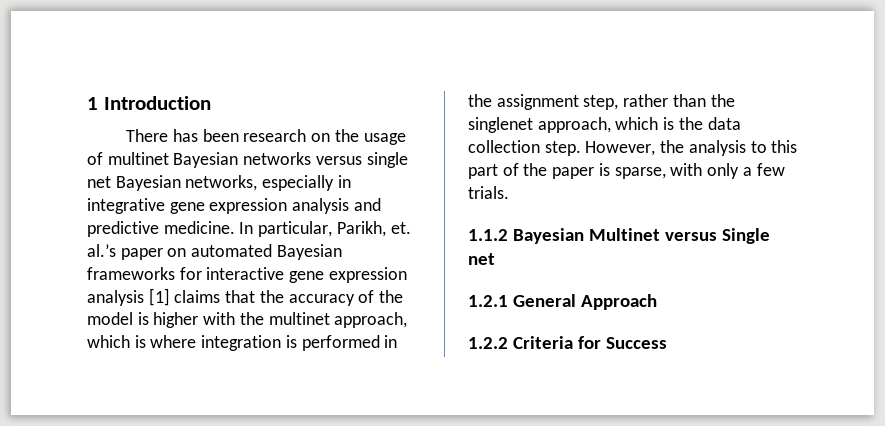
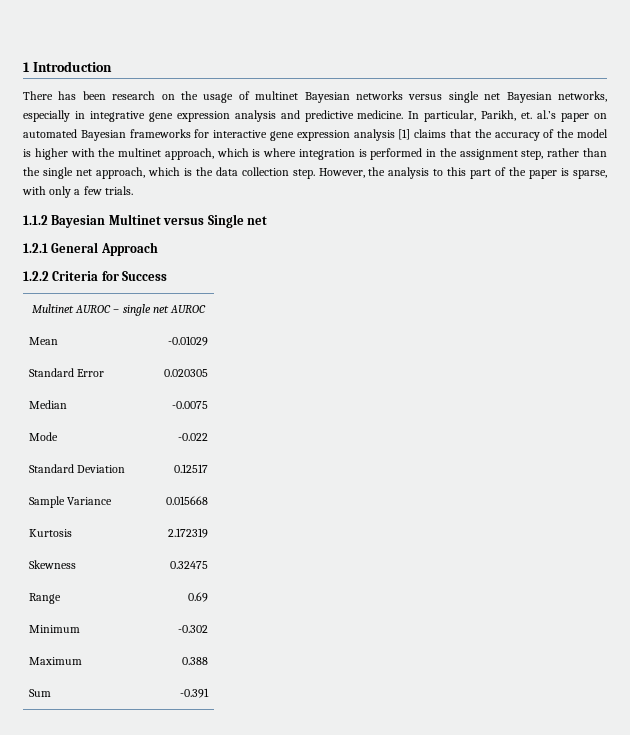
- In particular, Parikh, et. al.’s paper on automated Bayesian frameworks for interactive gene expression analysis [1] claims that the accuracy of the model is higher with the multinet approach, which is where integration is performed in the assignment step, rather than the singlenet approach, which is the data collection step.
+ In particular, Parikh, et. al.’s paper on automated Bayesian frameworks for interactive gene expression analysis [1] claims that the accuracy of the model is higher with the multinet approach, which is where integration is performed in the assignment step, rather than the single net approach, which is the data collection step.
+ Multinet AUROC – single net AUROC
+ Mean | -0.01029
+ Standard Error | 0.020305
+ Median | -0.0075
+ Mode | -0.022
+ Standard Deviation | 0.12517
+ Sample Variance | 0.015668
+ Kurtosis | 2.172319
+ Skewness | 0.32475
+ Range | 0.69
+ Minimum | -0.302
+ Maximum | 0.388
+ Sum | -0.391

